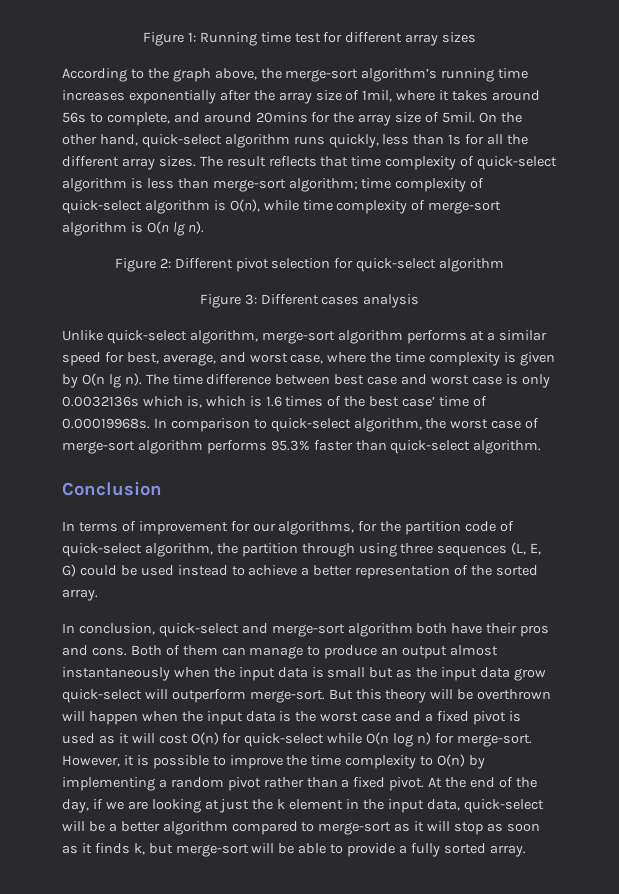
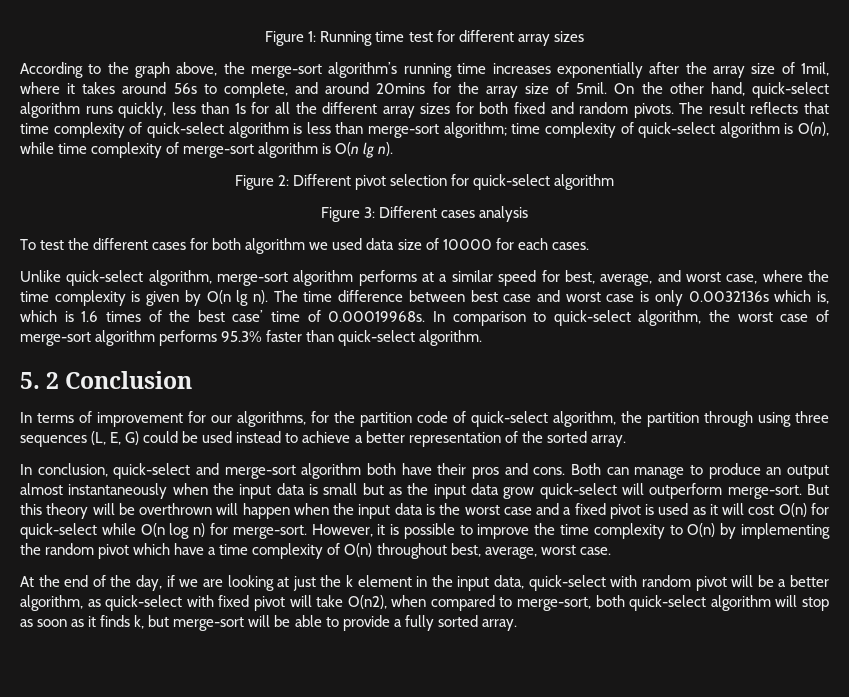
- On the other hand, quick-select algorithm runs quickly, less than 1s for all the different array sizes.
+ On the other hand, quick-select algorithm runs quickly, less than 1s for all the different array sizes for both fixed and random pivots.
+ To test the different cases for both algorithm we used data size of 10000 for each cases.
- Conclusion
+ 5. 2 Conclusion
- Both of them can manage to produce an output almost instantaneously when the input data is small but as the input data grow quick-select will outperform merge-sort.
+ Both can manage to produce an output almost instantaneously when the input data is small but as the input data grow quick-select will outperform merge-sort.
- However, it is possible to improve the time complexity to O(n) by implementing a random pivot rather than a fixed pivot. At the end of the day, if we are looking at just the k element in the input data, quick-select will be a better algorithm compared to merge-sort as it will stop as soon as it finds k, but merge-sort will be able to provide a fully sorted array.
+ However, it is possible to improve the time complexity to O(n) by implementing the random pivot which have a time complexity of O(n) throughout best, average, worst case.
+ At the end of the day, if we are looking at just the k element in the input data, quick-select with random pivot will be a better algorithm, as quick-select with fixed pivot will take O(n2), when compared to merge-sort, both quick-select algorithm will stop as soon as it finds k, but merge-sort will be able to provide a fully sorted array.

